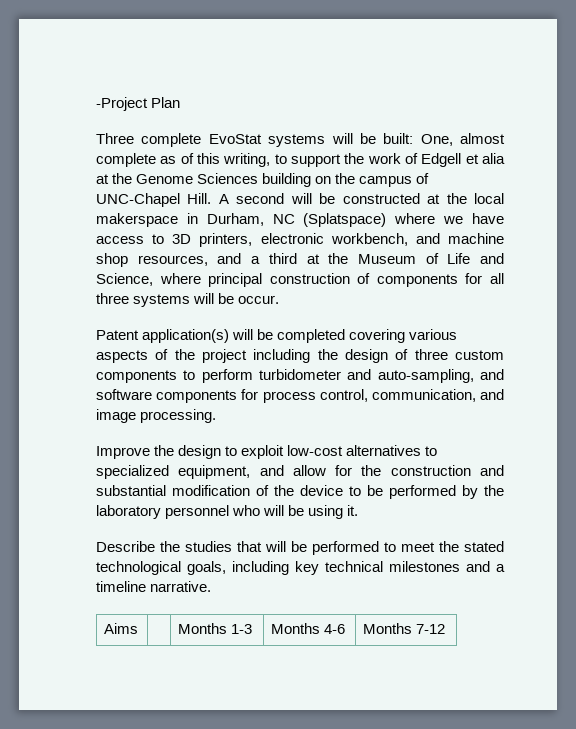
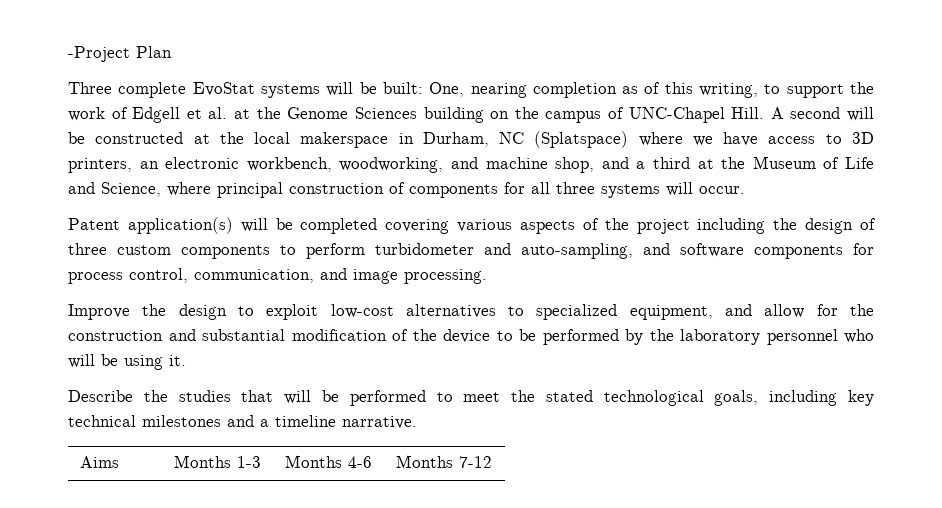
- Three complete EvoStat systems will be built: One, almost complete as of this writing, to support the work of Edgell et alia at the Genome Sciences building on the campus of UNC-Chapel Hill.
+ Three complete EvoStat systems will be built: One, nearing completion as of this writing, to support the work of Edgell et al. at the Genome Sciences building on the campus of UNC-Chapel Hill.
- A second will be constructed at the local makerspace in Durham, NC (Splatspace) where we have access to 3D printers, electronic workbench, and machine shop resources, and a third at the Museum of Life and Science, where principal construction of components for all three systems will be occur.
+ A second will be constructed at the local makerspace in Durham, NC (Splatspace) where we have access to 3D printers, an electronic workbench, woodworking, and machine shop, and a third at the Museum of Life and Science, where principal construction of components for all three systems will occur.

